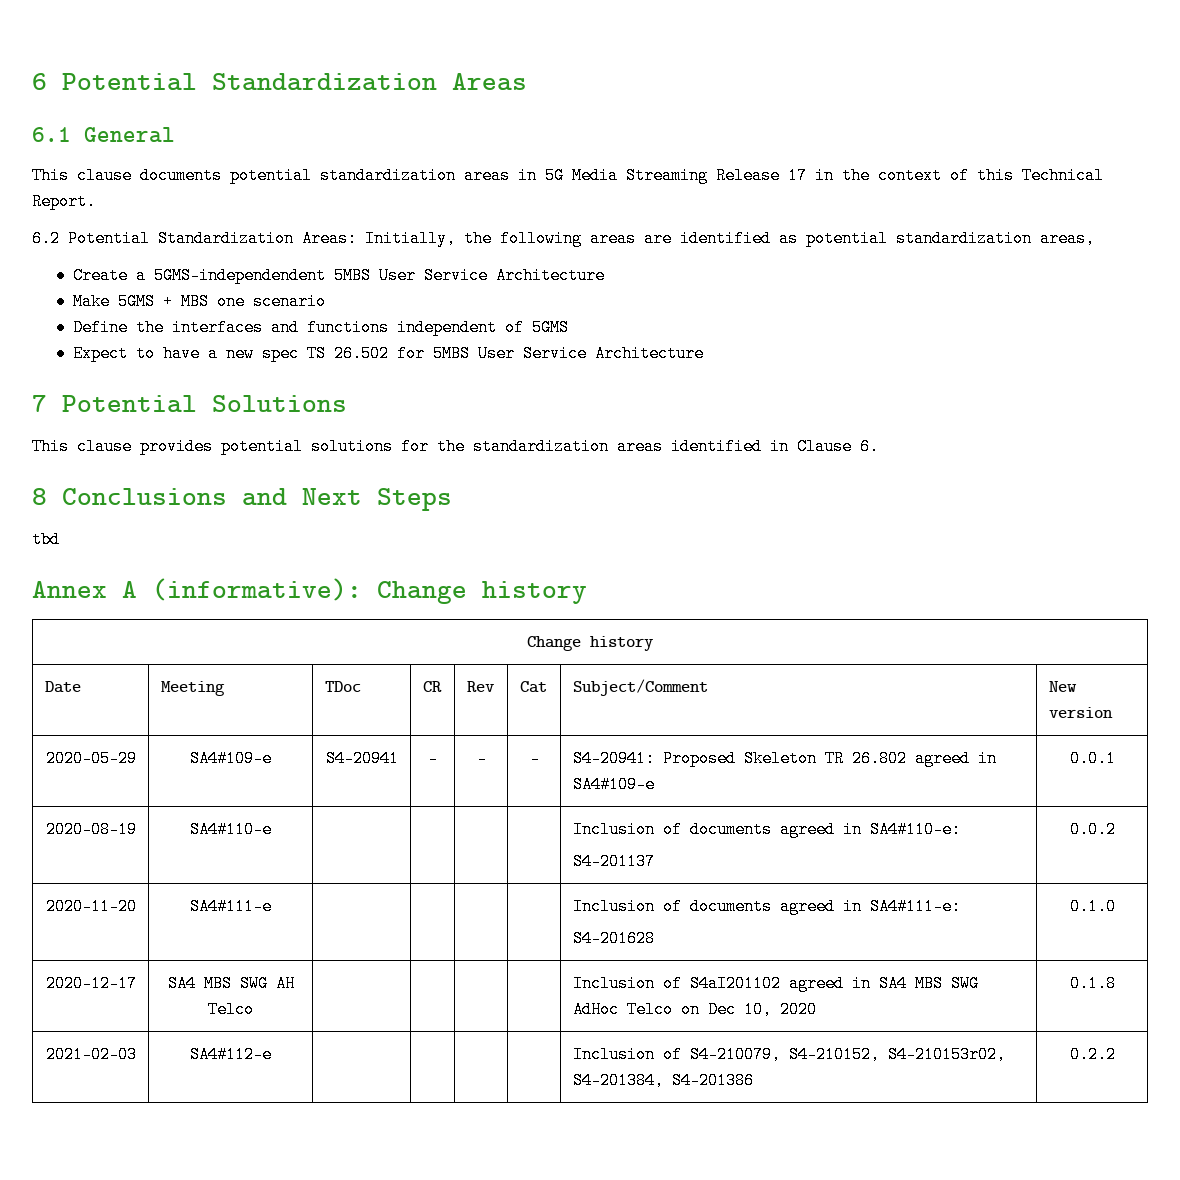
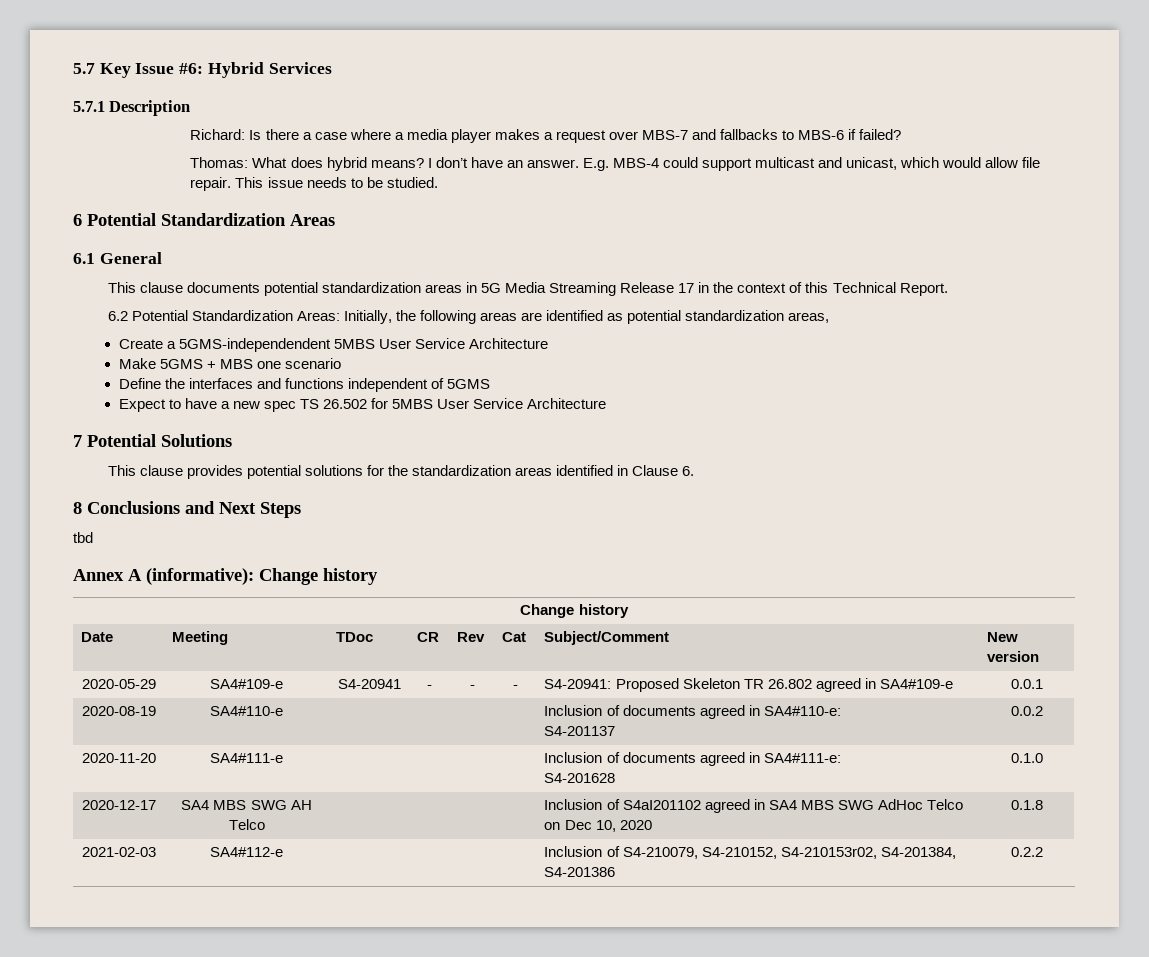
+ 5.7 Key Issue #6: Hybrid Services
+ 5.7.1 Description
+ Richard: Is there a case where a media player makes a request over MBS-7 and fallbacks to MBS-6 if failed?
+ Thomas: What does hybrid means? I don’t have an answer. E.g. MBS-4 could support multicast and unicast, which would allow file repair. This issue needs to be studied.

